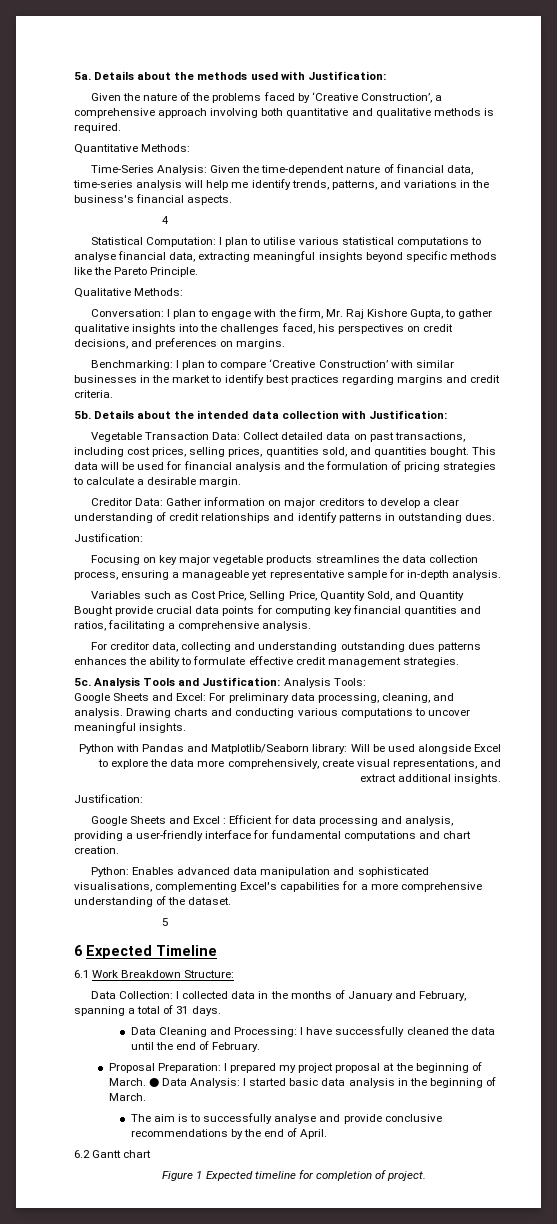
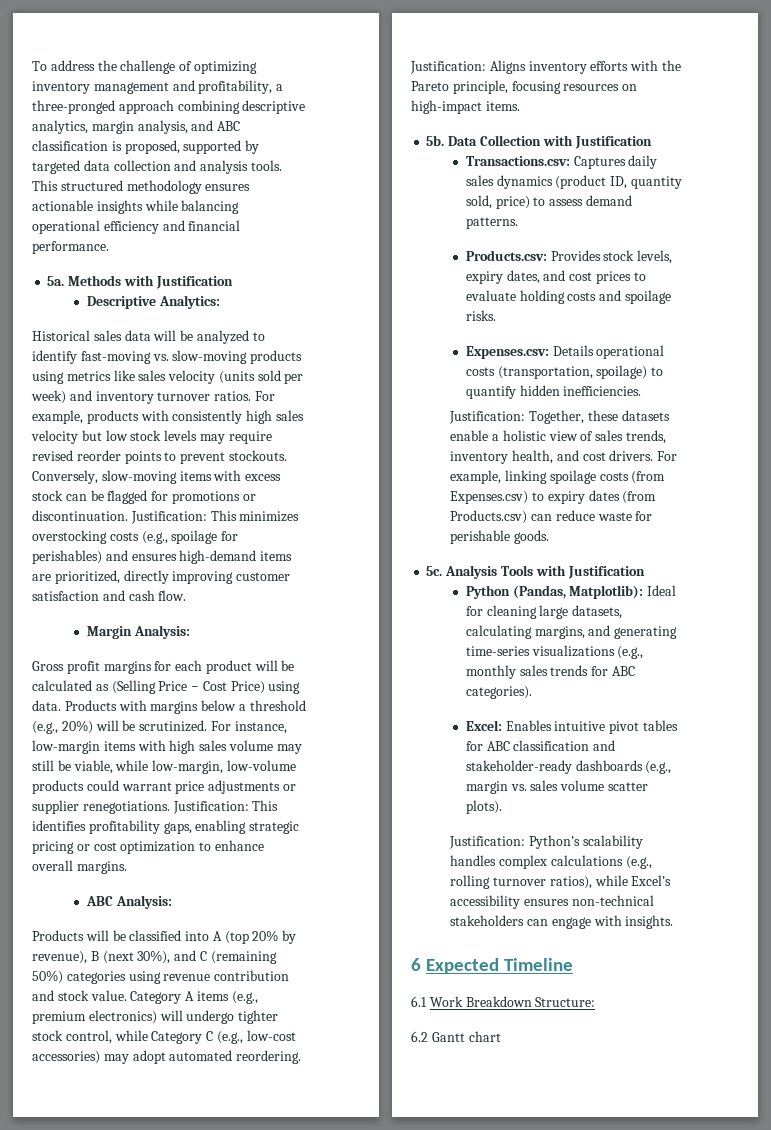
- 5a. Details about the methods used with Justification:
- Given the nature of the problems faced by ‘Creative Construction’, a comprehensive approach involving both quantitative and qualitative methods is required.
- Quantitative Methods:
- Time-Series Analysis: Given the time-dependent nature of financial data, time-series analysis will help me identify trends, patterns, and variations in the business's financial aspects.
- 4
- Statistical Computation: I plan to utilise various statistical computations to analyse financial data, extracting meaningful insights beyond specific methods like the Pareto Principle.
- Qualitative Methods:
- Conversation: I plan to engage with the firm, Mr. Raj Kishore Gupta, to gather qualitative insights into the challenges faced, his perspectives on credit decisions, and preferences on margins.
- Benchmarking: I plan to compare ‘Creative Construction’ with similar businesses in the market to identify best practices regarding margins and credit criteria.
- 5b. Details about the intended data collection with Justification:
- Vegetable Transaction Data: Collect detailed data on past transactions, including cost prices, selling prices, quantities sold, and quantities bought. This data will be used for financial analysis and the formulation of pricing strategies to calculate a desirable margin.
- Creditor Data: Gather information on major creditors to develop a clear understanding of credit relationships and identify patterns in outstanding dues.
- Justification:
- Focusing on key major vegetable products streamlines the data collection process, ensuring a manageable yet representative sample for in-depth analysis.
- Variables such as Cost Price, Selling Price, Quantity Sold, and Quantity Bought provide crucial data points for computing key financial quantities and ratios, facilitating a comprehensive analysis.
- For creditor data, collecting and understanding outstanding dues patterns enhances the ability to formulate effective credit management strategies.
- 5c. Analysis Tools and Justification: Analysis Tools:
- Google Sheets and Excel: For preliminary data processing, cleaning, and analysis. Drawing charts and conducting various computations to uncover meaningful insights.
- Python with Pandas and Matplotlib/Seaborn library: Will be used alongside Excel to explore the data more comprehensively, create visual representations, and extract additional insights.
- Justification:
- Google Sheets and Excel : Efficient for data processing and analysis, providing a user-friendly interface for fundamental computations and chart creation.
- Python: Enables advanced data manipulation and sophisticated visualisations, complementing Excel's capabilities for a more comprehensive understanding of the dataset.
- 5
+ To address the challenge of optimizing inventory management and profitability, a three-pronged approach combining descriptive analytics, margin analysis, and ABC classification is proposed, supported by targeted data collection and analysis tools. This structured methodology ensures actionable insights while balancing operational efficiency and financial performance.
+ 5a. Methods with Justification
+ Descriptive Analytics:
+ Historical sales data will be analyzed to identify fast-moving vs. slow-moving products using metrics like sales velocity (units sold per week) and inventory turnover ratios. For example, products with consistently high sales velocity but low stock levels may require revised reorder points to prevent stockouts. Conversely, slow-moving items with excess stock can be flagged for promotions or discontinuation. Justification: This minimizes overstocking costs (e.g., spoilage for perishables) and ensures high-demand items are prioritized, directly improving customer satisfaction and cash flow.
+ Margin Analysis:
+ Gross profit margins for each product will be calculated as (Selling Price − Cost Price) using data. Products with margins below a threshold (e.g., 20%) will be scrutinized. For instance, low-margin items with high sales volume may still be viable, while low-margin, low-volume products could warrant price adjustments or supplier renegotiations. Justification: This identifies profitability gaps, enabling strategic pricing or cost optimization to enhance overall margins.
+ ABC Analysis:
+ Products will be classified into A (top 20% by revenue), B (next 30%), and C (remaining 50%) categories using revenue contribution and stock value. Category A items (e.g., premium electronics) will undergo tighter stock control, while Category C (e.g., low-cost accessories) may adopt automated reordering. Justification: Aligns inventory efforts with the Pareto principle, focusing resources on high-impact items.
+ 5b. Data Collection with Justification
+ Transactions.csv: Captures daily sales dynamics (product ID, quantity sold, price) to assess demand patterns.
+ Products.csv: Provides stock levels, expiry dates, and cost prices to evaluate holding costs and spoilage risks.
+ Expenses.csv: Details operational costs (transportation, spoilage) to quantify hidden inefficiencies.
+ Justification: Together, these datasets enable a holistic view of sales trends, inventory health, and cost drivers. For example, linking spoilage costs (from Expenses.csv) to expiry dates (from Products.csv) can reduce waste for perishable goods.
+ 5c. Analysis Tools with Justification
+ Python (Pandas, Matplotlib): Ideal for cleaning large datasets, calculating margins, and generating time-series visualizations (e.g., monthly sales trends for ABC categories).
+ Excel: Enables intuitive pivot tables for ABC classification and stakeholder-ready dashboards (e.g., margin vs. sales volume scatter plots).
+ Justification: Python’s scalability handles complex calculations (e.g., rolling turnover ratios), while Excel’s accessibility ensures non-technical stakeholders can engage with insights.
- Data Collection: I collected data in the months of January and February, spanning a total of 31 days.
- Data Cleaning and Processing: I have successfully cleaned the data until the end of February.
- Proposal Preparation: I prepared my project proposal at the beginning of March. ● Data Analysis: I started basic data analysis in the beginning of March.
- The aim is to successfully analyse and provide conclusive recommendations by the end of April.
  6.2 Gantt chart
- Figure 1 Expected timeline for completion of project.

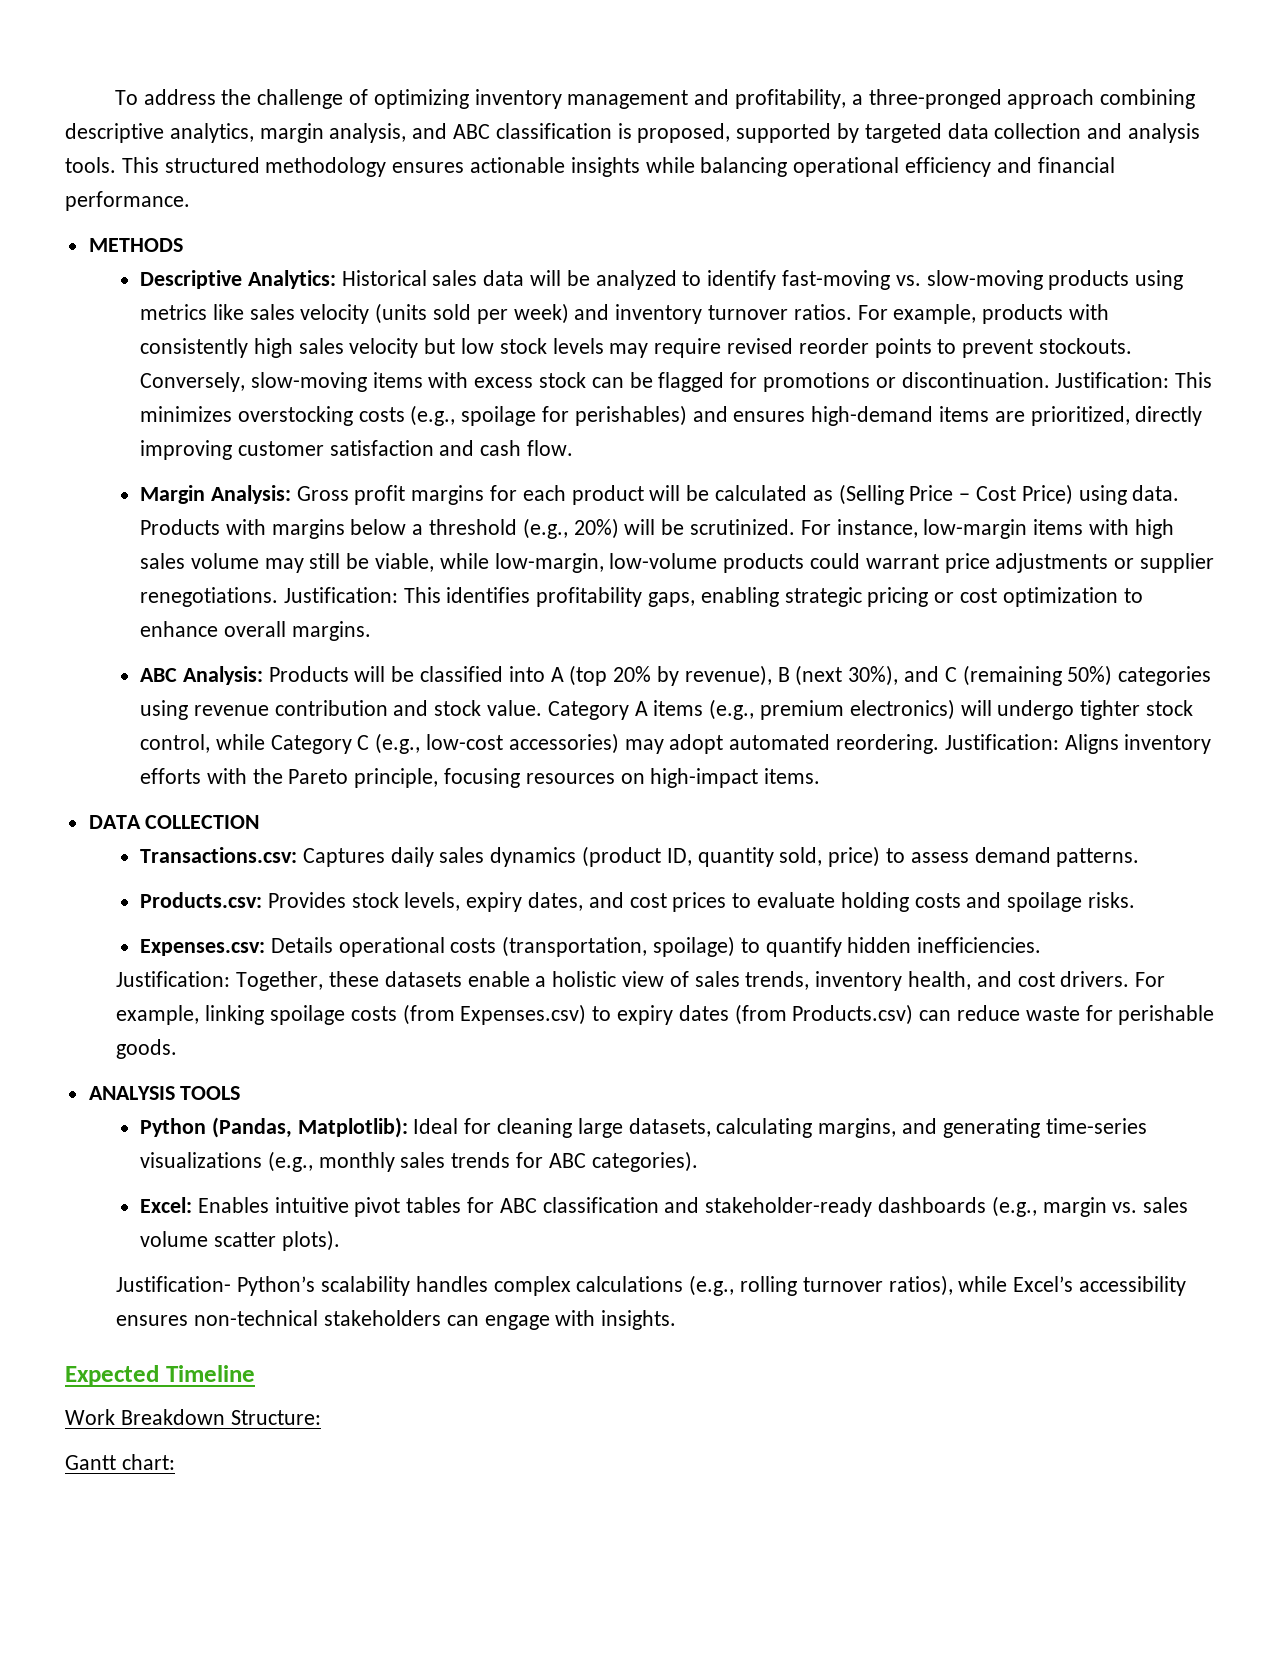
- 5a. Methods with Justification
+ METHODS
- Descriptive Analytics:
- Historical sales data will be analyzed to identify fast-moving vs. slow-moving products using metrics like sales velocity (units sold per week) and inventory turnover ratios.
+ Descriptive Analytics: Historical sales data will be analyzed to identify fast-moving vs. slow-moving products using metrics like sales velocity (units sold per week) and inventory turnover ratios.
- Margin Analysis:
- Gross profit margins for each product will be calculated as (Selling Price − Cost Price) using data.
+ Margin Analysis: Gross profit margins for each product will be calculated as (Selling Price − Cost Price) using data.
- ABC Analysis:
- Products will be classified into A (top 20% by revenue), B (next 30%), and C (remaining 50%) categories using revenue contribution and stock value.
+ ABC Analysis: Products will be classified into A (top 20% by revenue), B (next 30%), and C (remaining 50%) categories using revenue contribution and stock value.
- 5b. Data Collection with Justification
+ DATA COLLECTION
- 5c. Analysis Tools with Justification
+ ANALYSIS TOOLS
- Justification: Python’s scalability handles complex calculations (e.g., rolling turnover ratios), while Excel’s accessibility ensures non-technical stakeholders can engage with insights.
+ Justification- Python’s scalability handles complex calculations (e.g., rolling turnover ratios), while Excel’s accessibility ensures non-technical stakeholders can engage with insights.
- 6 Expected Timeline
+ Expected Timeline
- 6.1 Work Breakdown Structure:
+ Work Breakdown Structure:
- 6.2 Gantt chart
+ Gantt chart:

